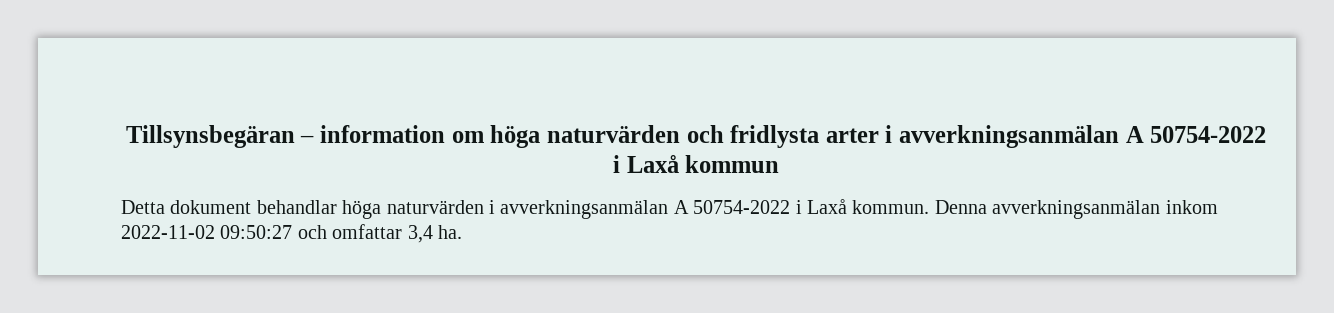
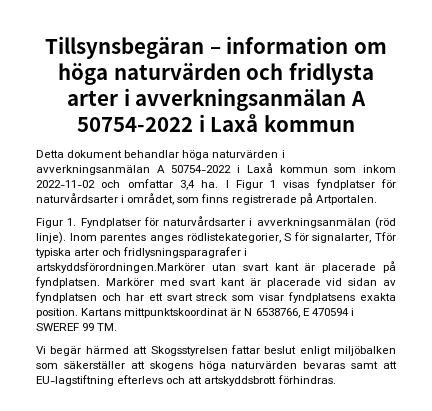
- Detta dokument behandlar höga naturvärden i avverkningsanmälan A 50754-2022 i Laxå kommun. Denna avverkningsanmälan inkom 2022-11-02 09:50:27 och omfattar 3,4 ha.
+ Detta dokument behandlar höga naturvärden i avverkningsanmälan A 50754-2022 i Laxå kommun som inkom 2022-11-02 och omfattar 3,4 ha.
+ I Figur 1 visas fyndplatser för naturvårdsarter i området, som finns registrerade på Artportalen.
+ Figur 1. Fyndplatser för naturvårdsarter i avverkningsanmälan (röd linje). Inom parentes anges rödlistekategorier, S för signalarter, Tför typiska arter och fridlysningsparagrafer i artskyddsförordningen.Markörer utan svart kant är placerade på fyndplatsen. Markörer med svart kant är placerade vid sidan av fyndplatsen och har ett svart streck som visar fyndplatsens exakta position. Kartans mittpunktskoordinat är N 6538766, E 470594 i SWEREF 99 TM.
+ Vi begär härmed att Skogsstyrelsen fattar beslut enligt miljöbalken som säkerställer att skogens höga naturvärden bevaras samt att EU-lagstiftning efterlevs och att artskyddsbrott förhindras.

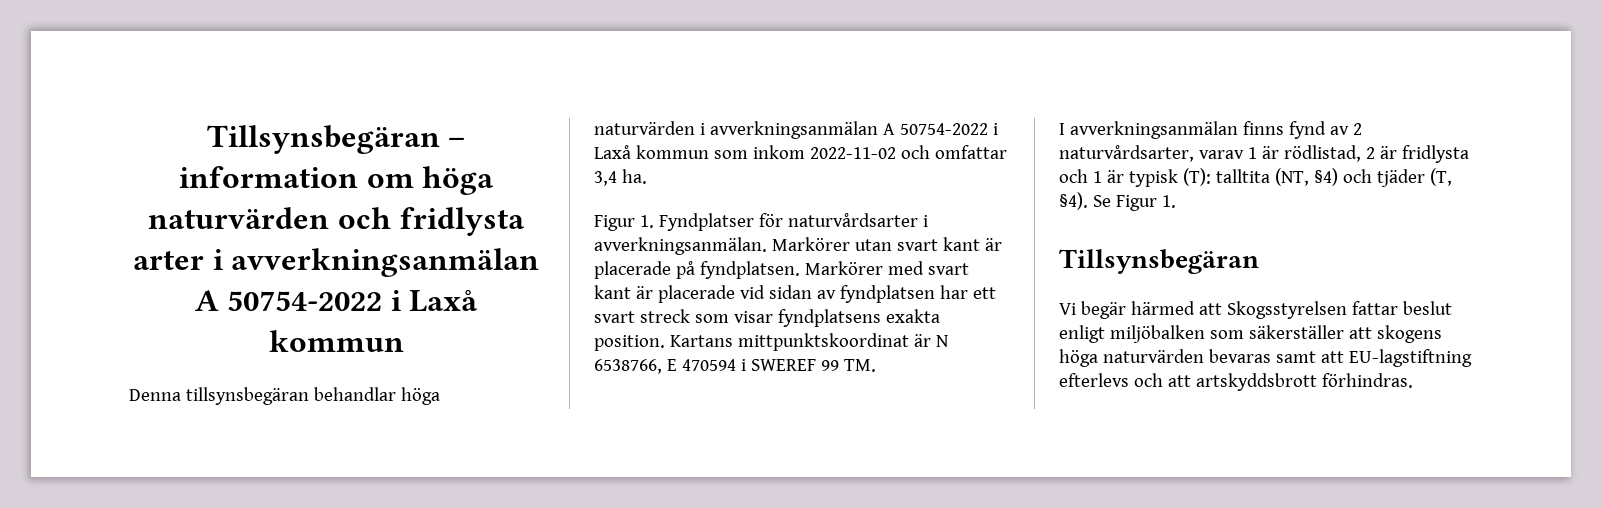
- Detta dokument behandlar höga naturvärden i avverkningsanmälan A 50754-2022 i Laxå kommun som inkom 2022-11-02 och omfattar 3,4 ha. I Figur 1 visas fyndplatser för naturvårdsarter i området, som finns registrerade på Artportalen.
+ Denna tillsynsbegäran behandlar höga naturvärden i avverkningsanmälan A 50754-2022 i Laxå kommun som inkom 2022-11-02 och omfattar 3,4 ha.
- Figur 1. Fyndplatser för naturvårdsarter i avverkningsanmälan (röd linje). Inom parentes anges rödlistekategorier, S för signalarter, Tför typiska arter och fridlysningsparagrafer i artskyddsförordningen.Markörer utan svart kant är placerade på fyndplatsen.
+ Figur 1. Fyndplatser för naturvårdsarter i avverkningsanmälan. Markörer utan svart kant är placerade på fyndplatsen.
- Markörer med svart kant är placerade vid sidan av fyndplatsen och har ett svart streck som visar fyndplatsens exakta position.
+ Markörer med svart kant är placerade vid sidan av fyndplatsen har ett svart streck som visar fyndplatsens exakta position.
+ I avverkningsanmälan finns fynd av 2 naturvårdsarter, varav 1 är rödlistad, 2 är fridlysta och 1 är typisk (T): talltita (NT, §4) och tjäder (T, §4). Se Figur 1.
+ Tillsynsbegäran

